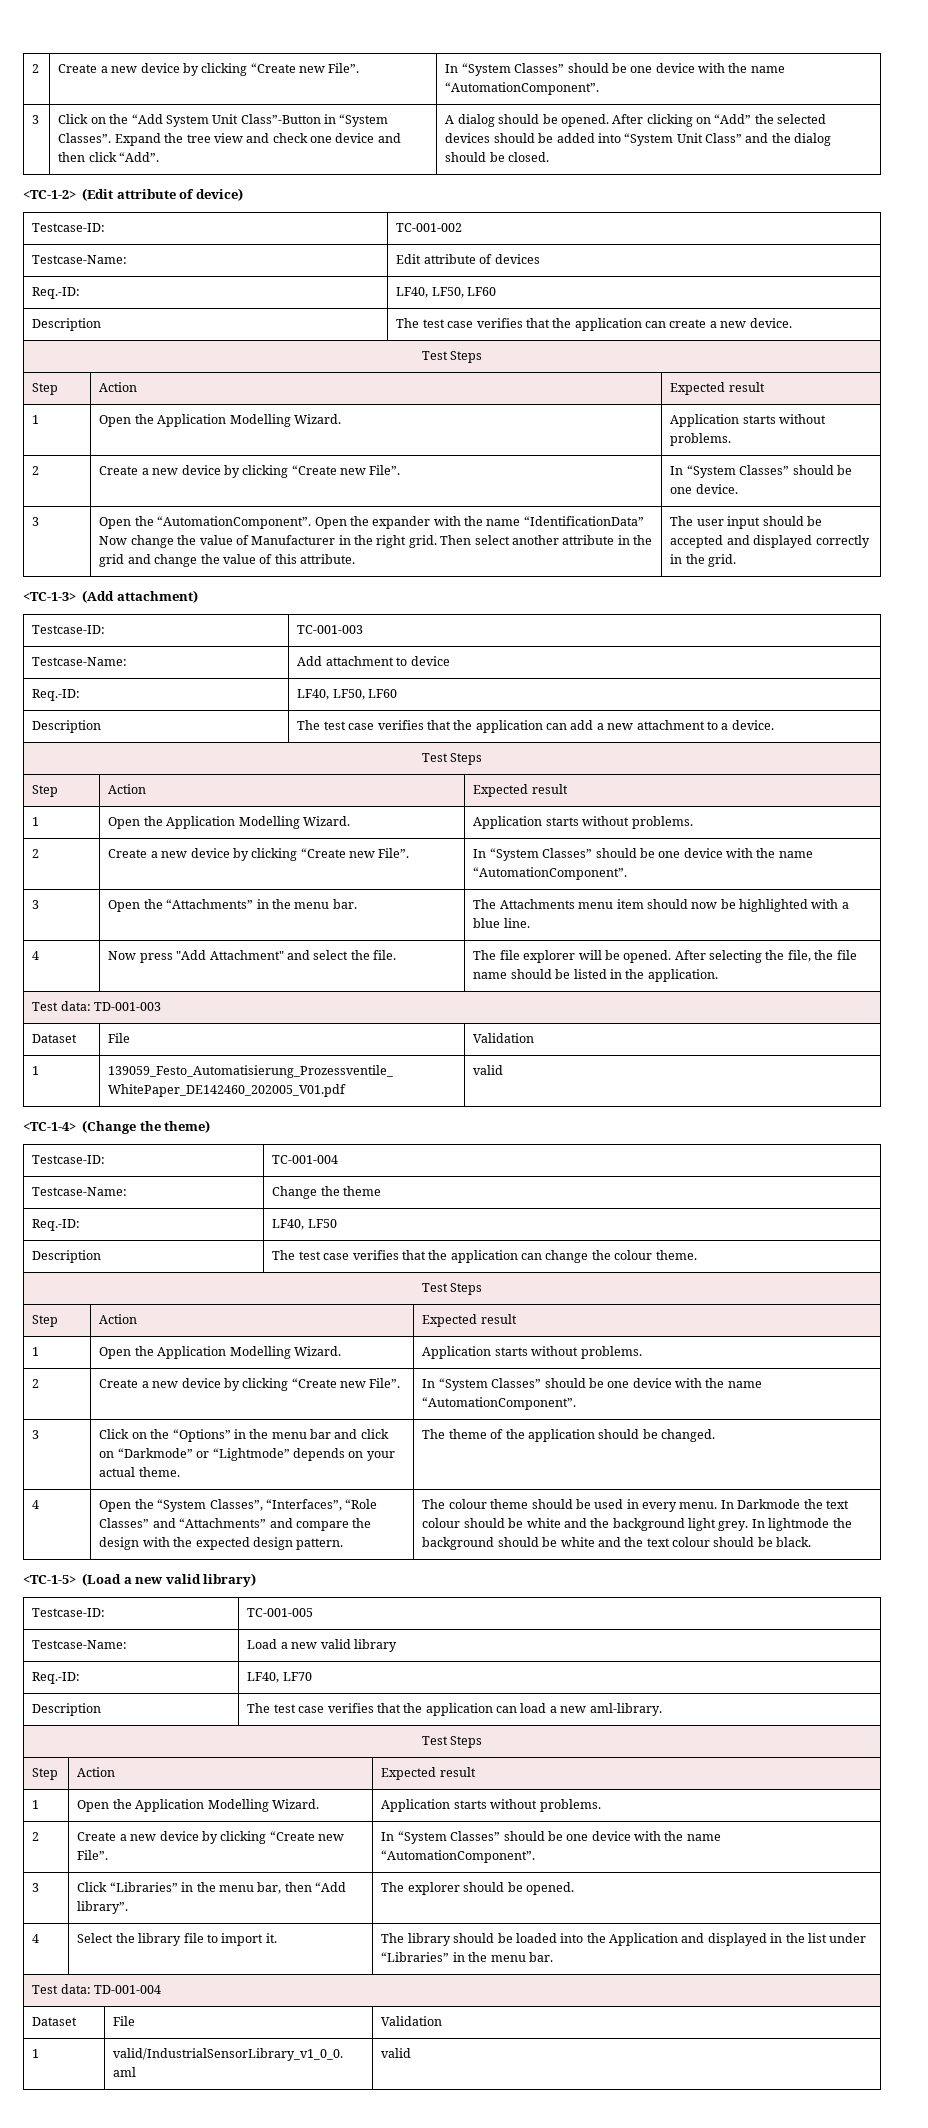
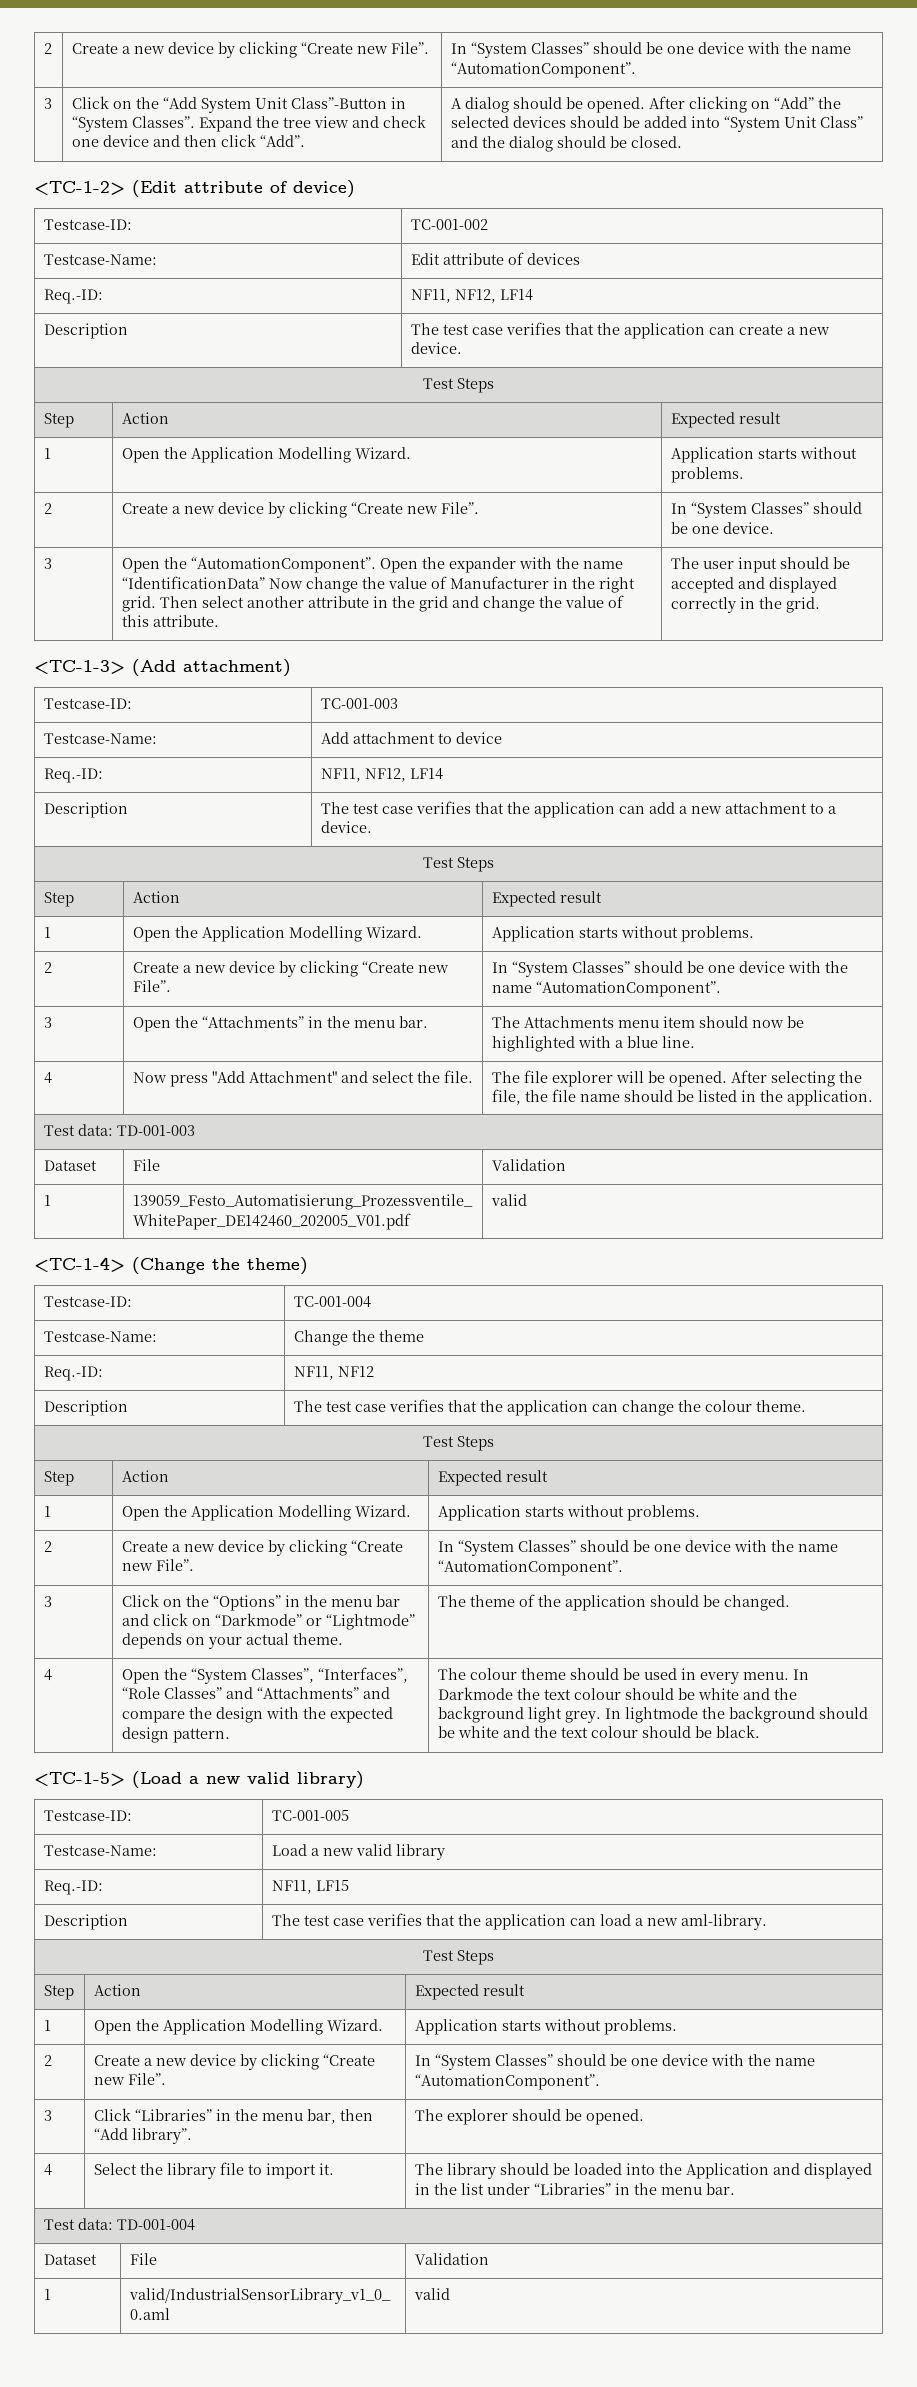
  Testcase-Name: | Edit attribute of devices
- Req.-ID: | LF40, LF50, LF60
+ Req.-ID: | NF11, NF12, LF14
  Testcase-Name: | Add attachment to device
- Req.-ID: | LF40, LF50, LF60
+ Req.-ID: | NF11, NF12, LF14
- Req.-ID: | LF40, LF50
+ Req.-ID: | NF11, NF12
- Req.-ID: | LF40, LF70
+ Req.-ID: | NF11, LF15

